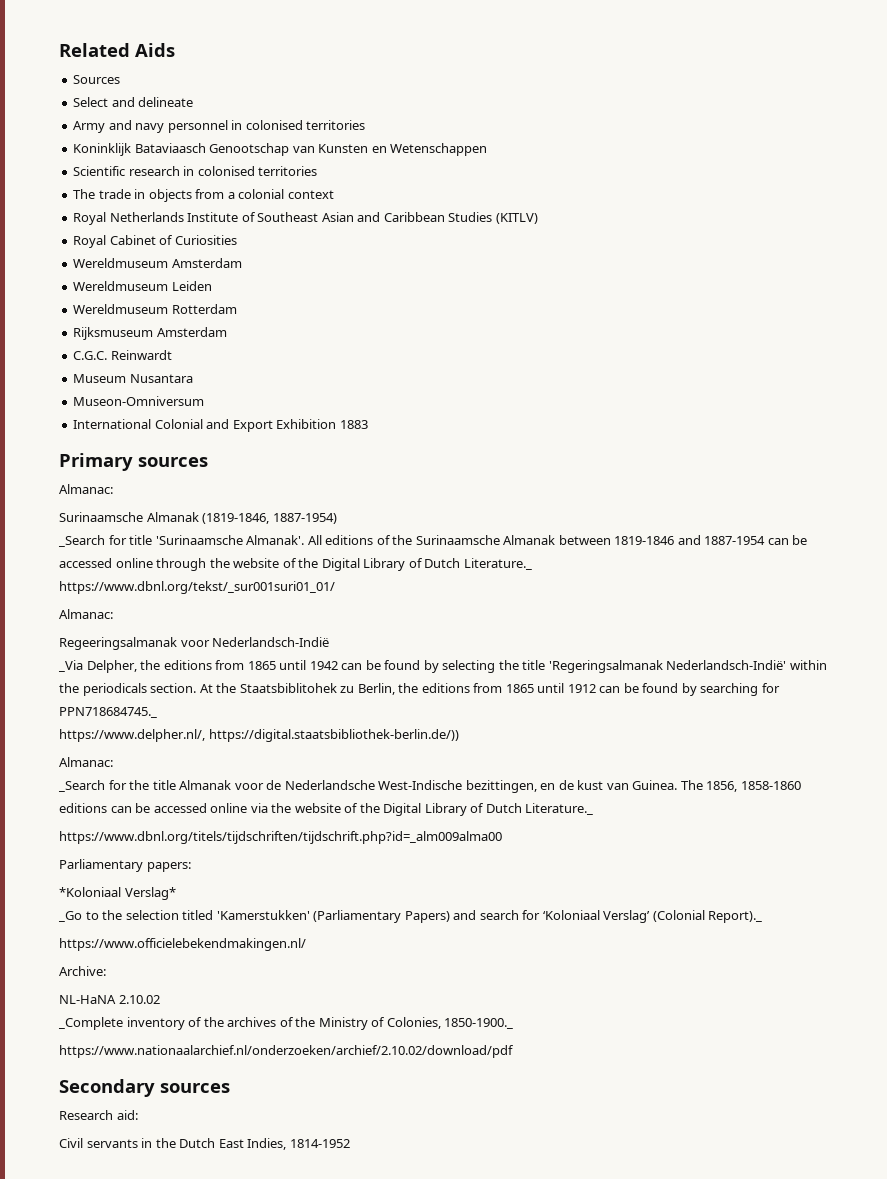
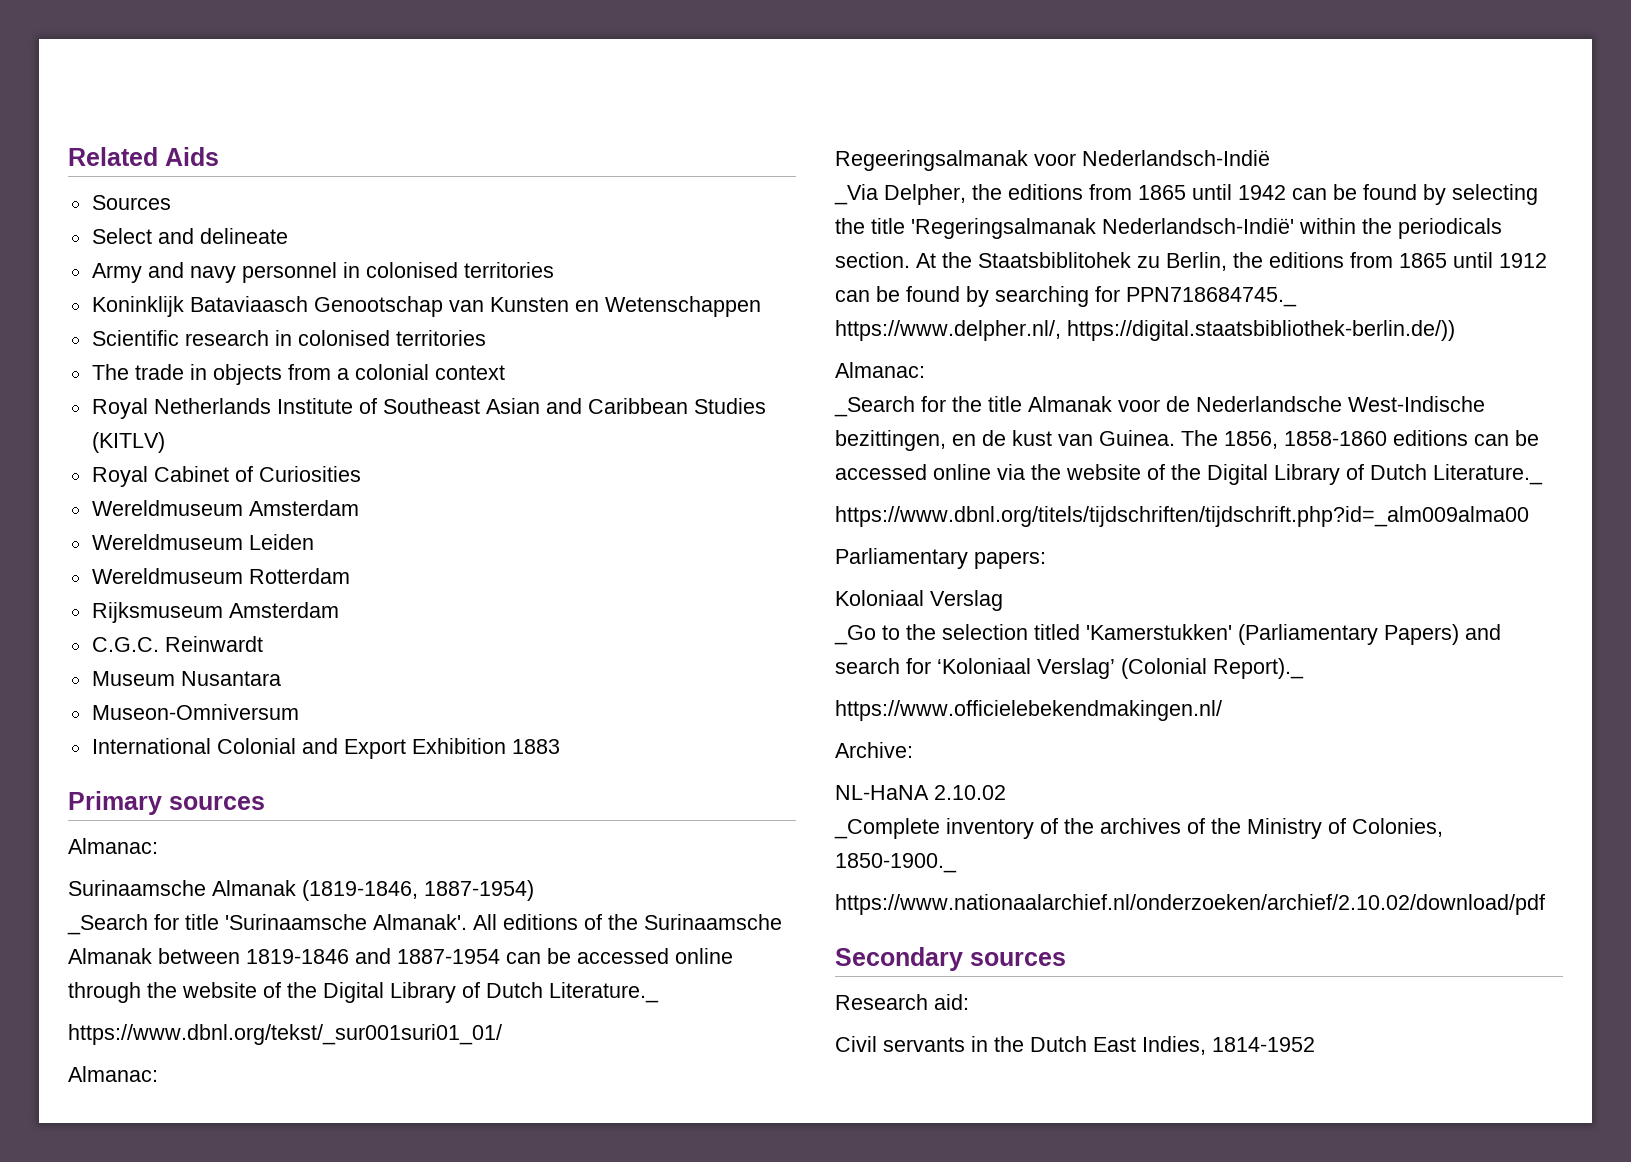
- *Koloniaal Verslag*
+ Koloniaal Verslag

